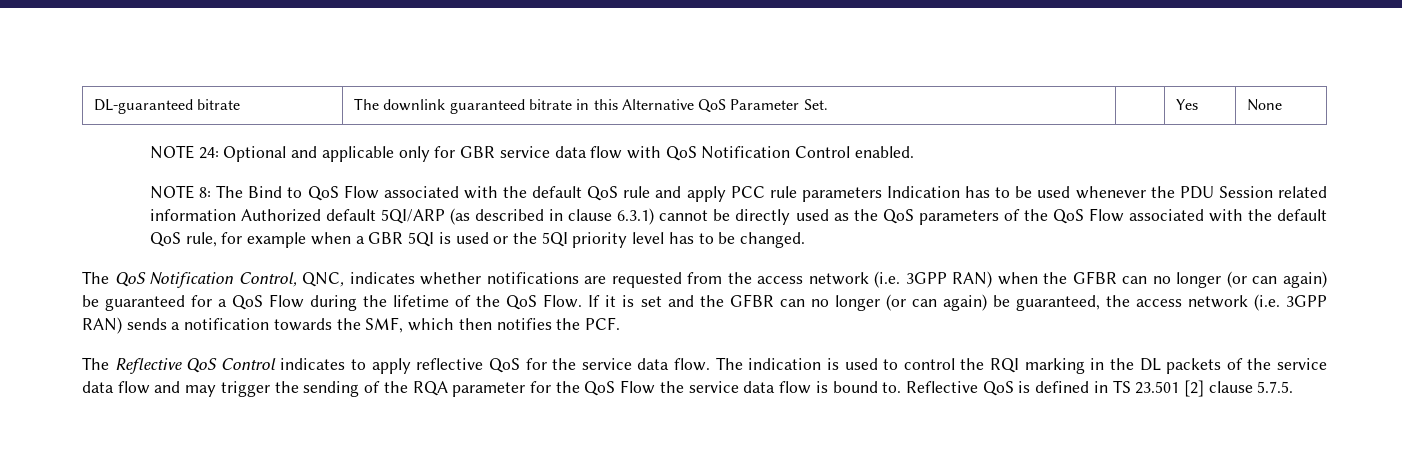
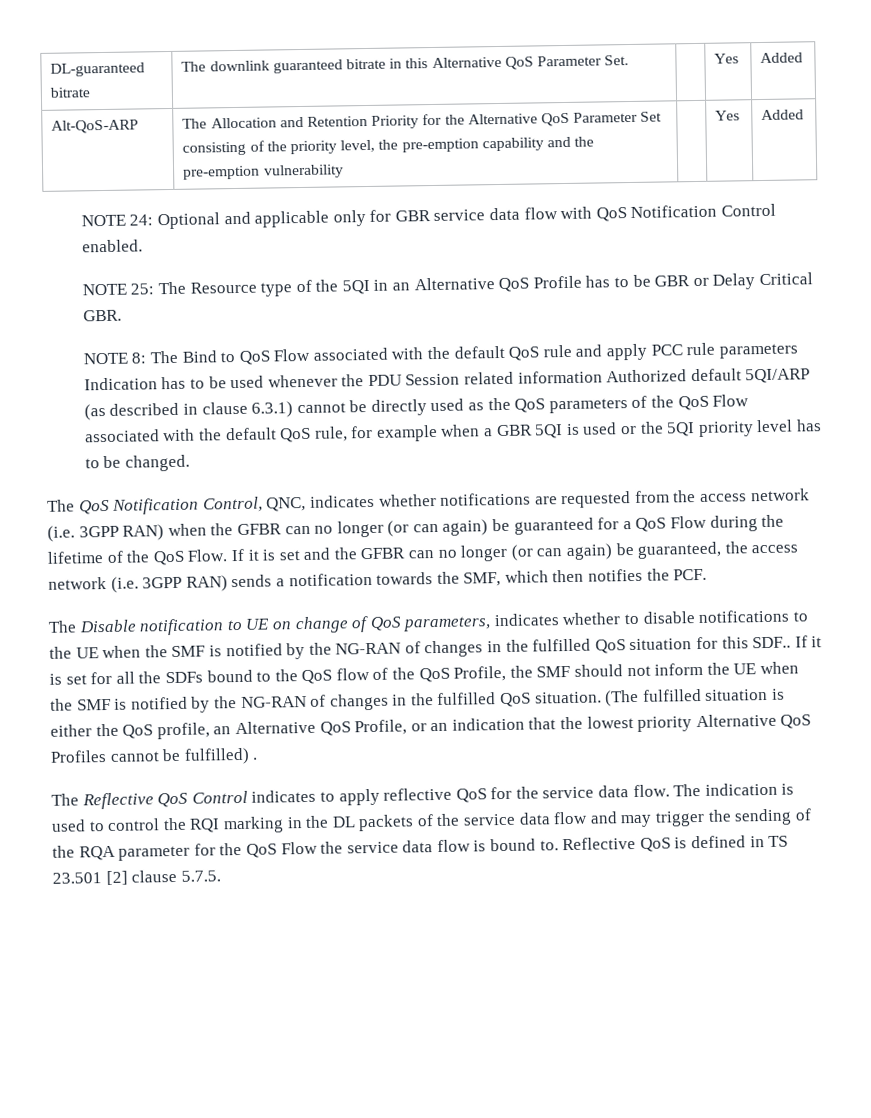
- DL-guaranteed bitrate | The downlink guaranteed bitrate in this Alternative QoS Parameter Set. | | Yes | None
+ DL-guaranteed bitrate | The downlink guaranteed bitrate in this Alternative QoS Parameter Set. | | Yes | Added
+ Alt-QoS-ARP | The Allocation and Retention Priority for the Alternative QoS Parameter Set consisting of the priority level, the pre-emption capability and the pre-emption vulnerability | | Yes | Added
+ NOTE 25: The Resource type of the 5QI in an Alternative QoS Profile has to be GBR or Delay Critical GBR.
+ The Disable notification to UE on change of QoS parameters, indicates whether to disable notifications to the UE when the SMF is notified by the NG-RAN of changes in the fulfilled QoS situation for this SDF.. If it is set for all the SDFs bound to the QoS flow of the QoS Profile, the SMF should not inform the UE when the SMF is notified by the NG-RAN of changes in the fulfilled QoS situation. (The fulfilled situation is either the QoS profile, an Alternative QoS Profile, or an indication that the lowest priority Alternative QoS Profiles cannot be fulfilled) .

